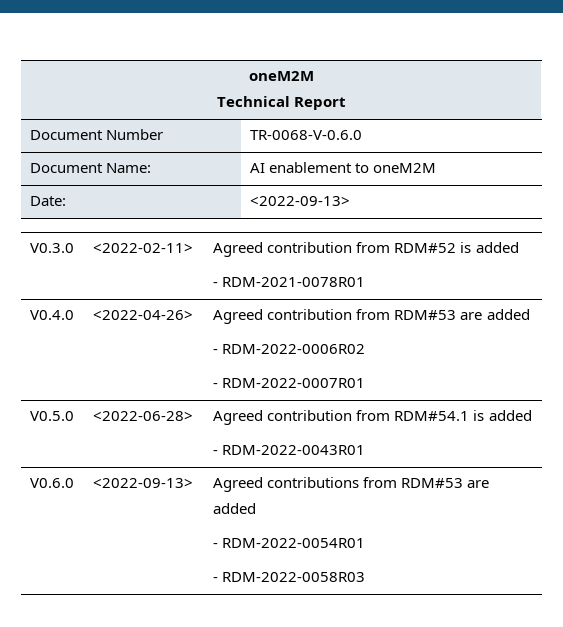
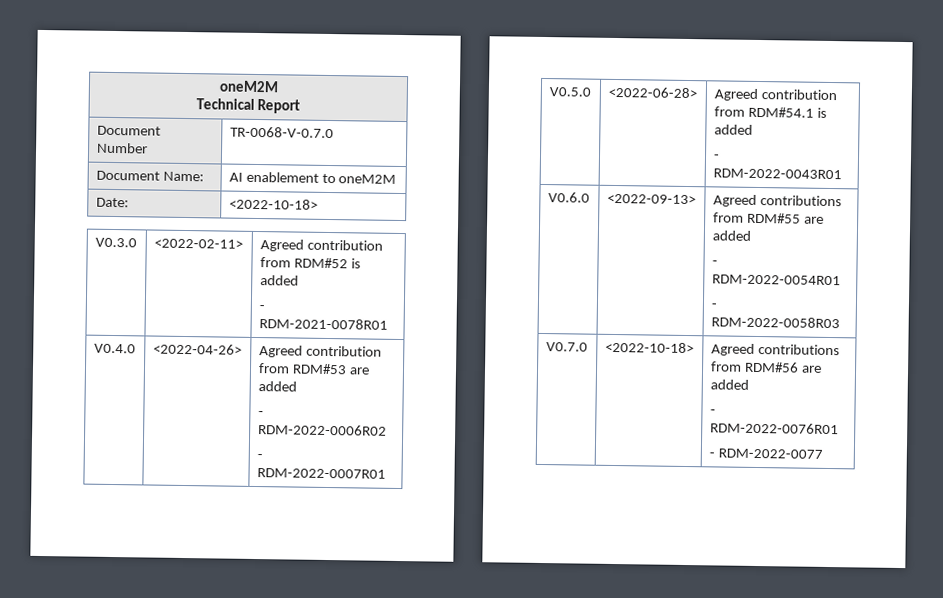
- Document Number | TR-0068-V-0.6.0
+ Document Number | TR-0068-V-0.7.0
- Date: | <2022-09-13>
+ Date: | <2022-10-18>
- V0.6.0 | <2022-09-13> | Agreed contributions from RDM#53 are added
+ V0.6.0 | <2022-09-13> | Agreed contributions from RDM#55 are added
+ V0.7.0 | <2022-10-18> | Agreed contributions from RDM#56 are added
+ - RDM-2022-0076R01
+ - RDM-2022-0077

